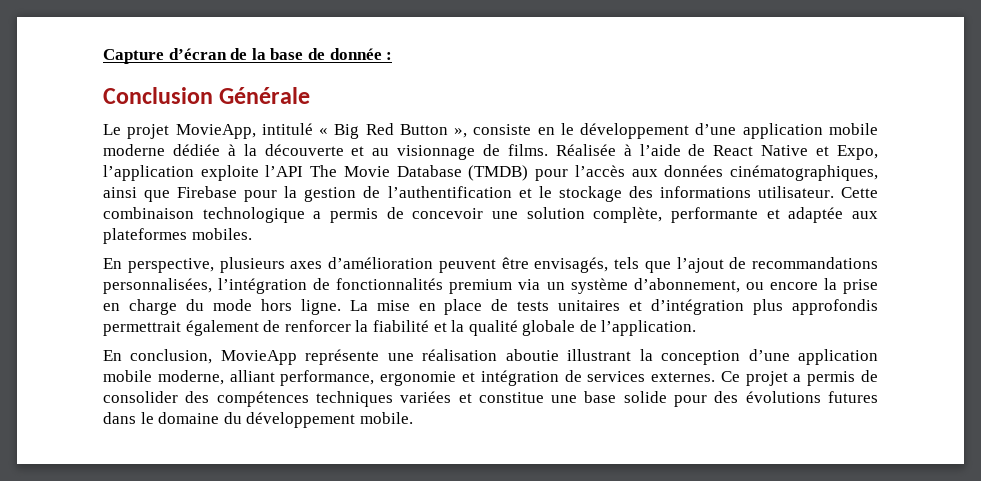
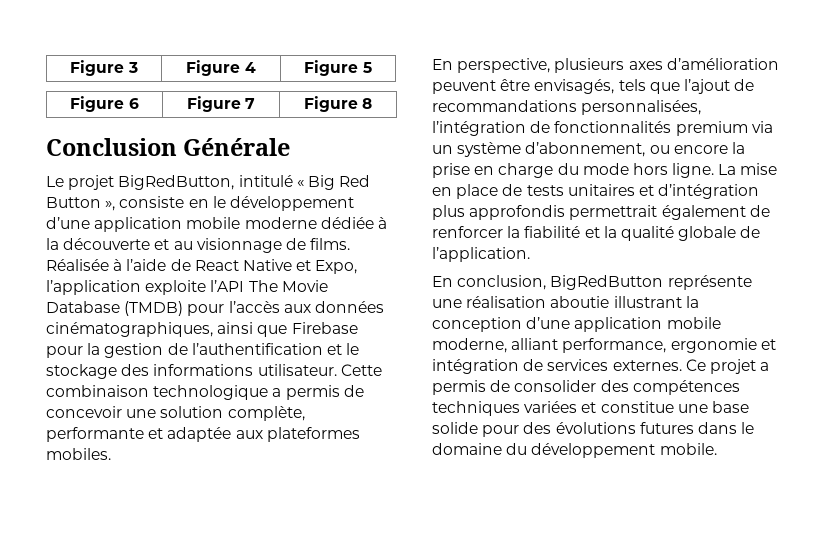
- Capture d’écran de la base de donnée :
+ Figure 3 | Figure 4 | Figure 5
+ Figure 6 | Figure 7 | Figure 8
- Le projet MovieApp, intitulé « Big Red Button », consiste en le développement d’une application mobile moderne dédiée à la découverte et au visionnage de films.
+ Le projet BigRedButton, intitulé « Big Red Button », consiste en le développement d’une application mobile moderne dédiée à la découverte et au visionnage de films.
- En conclusion, MovieApp représente une réalisation aboutie illustrant la conception d’une application mobile moderne, alliant performance, ergonomie et intégration de services externes.
+ En conclusion, BigRedButton représente une réalisation aboutie illustrant la conception d’une application mobile moderne, alliant performance, ergonomie et intégration de services externes.

